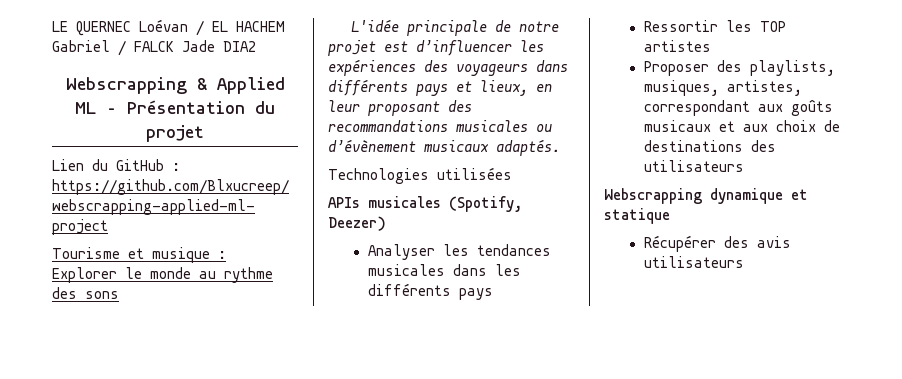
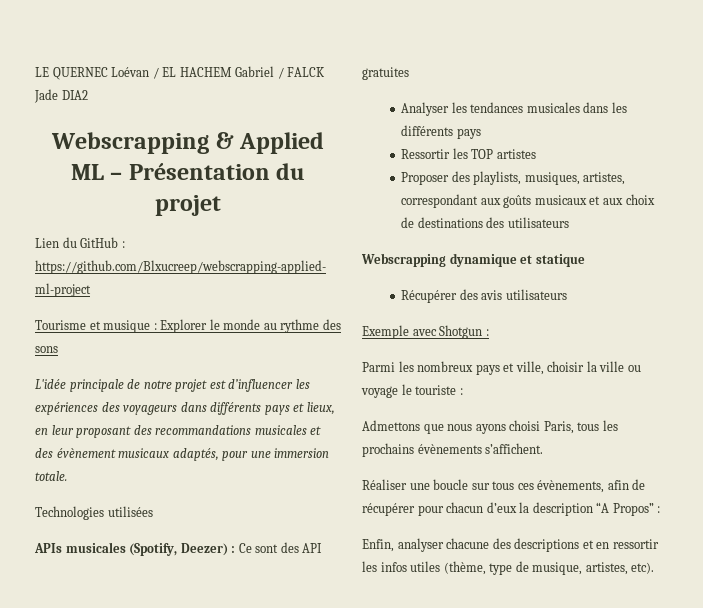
- L'idée principale de notre projet est d’influencer les expériences des voyageurs dans différents pays et lieux, en leur proposant des recommandations musicales ou d’évènement musicaux adaptés.
+ L'idée principale de notre projet est d’influencer les expériences des voyageurs dans différents pays et lieux, en leur proposant des recommandations musicales et des évènement musicaux adaptés, pour une immersion totale.
- APIs musicales (Spotify, Deezer)
+ APIs musicales (Spotify, Deezer) : Ce sont des API gratuites
+ Exemple avec Shotgun :
+ Parmi les nombreux pays et ville, choisir la ville ou voyage le touriste :
+ Admettons que nous ayons choisi Paris, tous les prochains évènements s’affichent.
+ Réaliser une boucle sur tous ces évènements, afin de récupérer pour chacun d’eux la description “A Propos” :
+ Enfin, analyser chacune des descriptions et en ressortir les infos utiles (thème, type de musique, artistes, etc).

